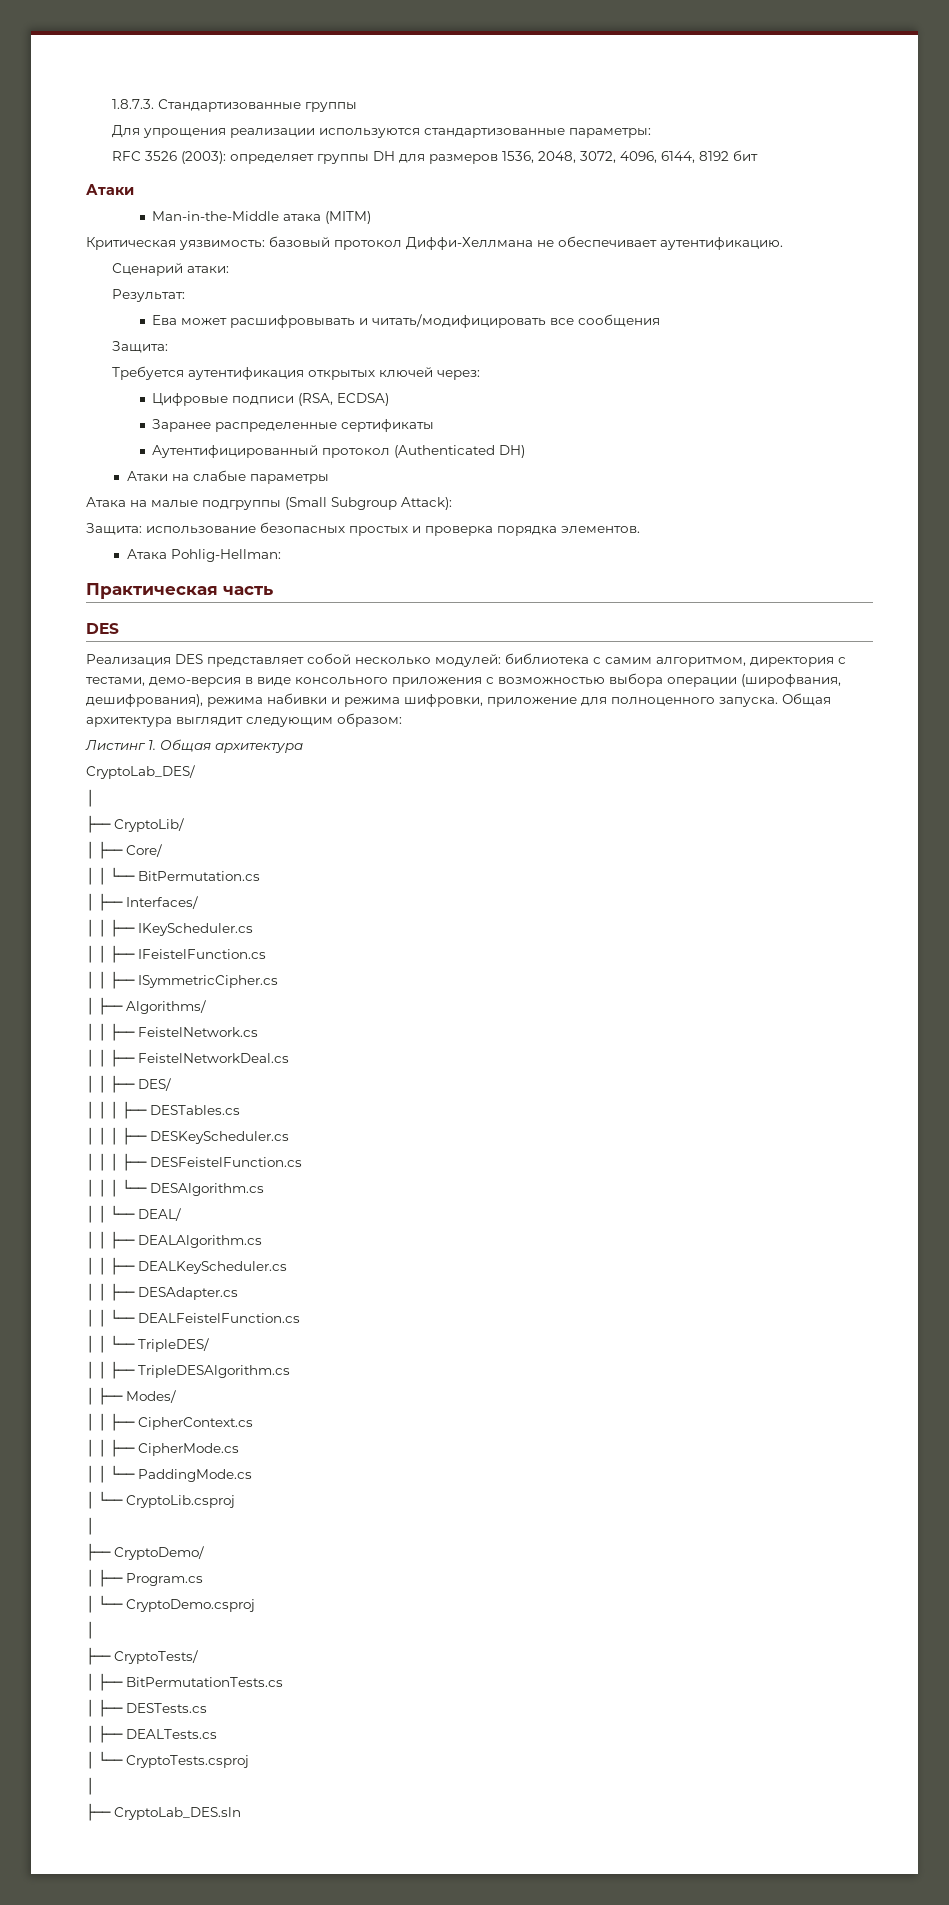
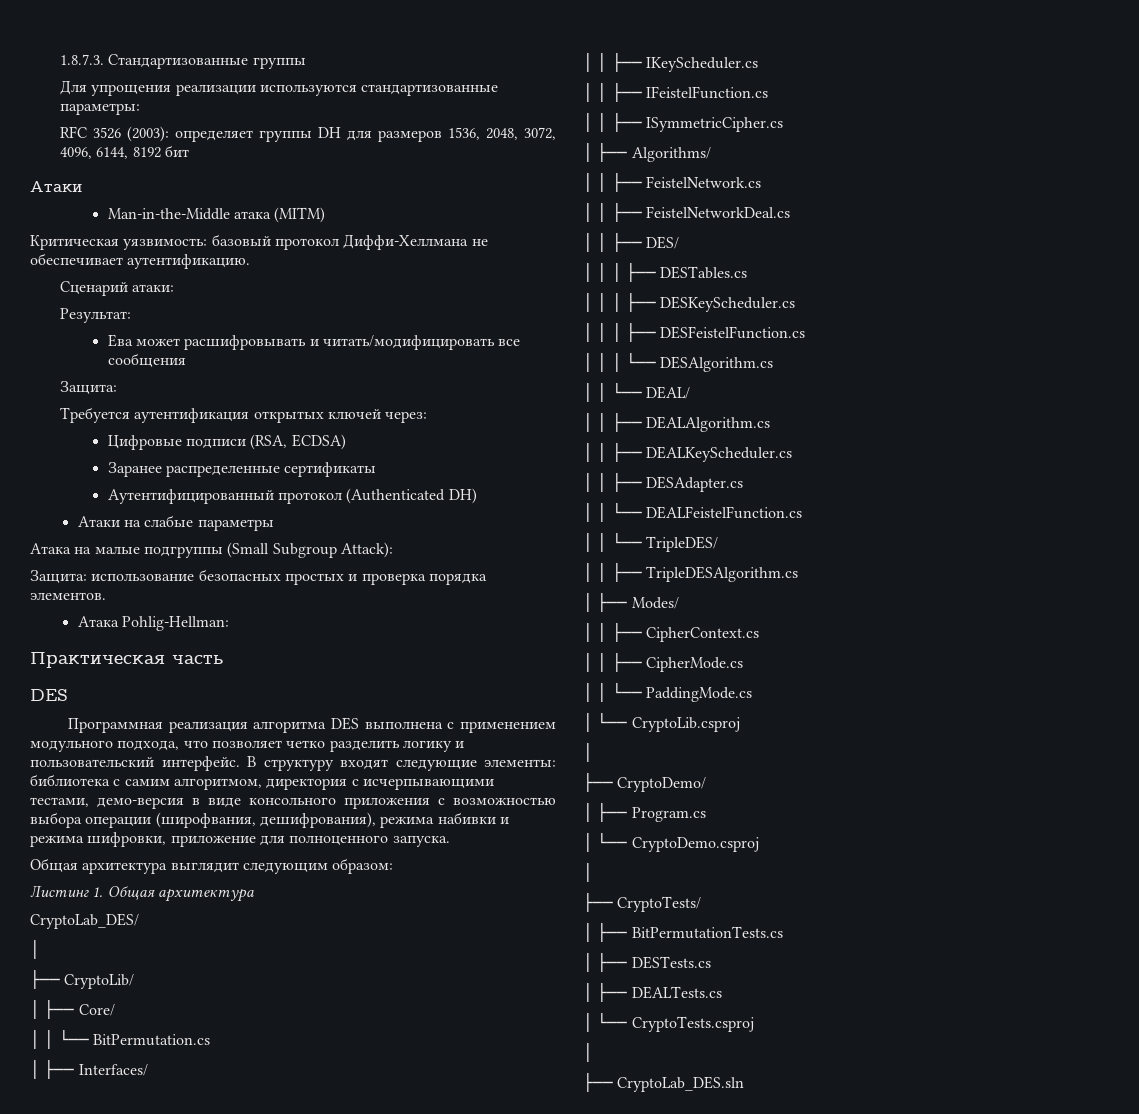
- Реализация DES представляет собой несколько модулей: библиотека с самим алгоритмом, директория с тестами, демо-версия в виде консольного приложения с возможностью выбора операции (широфвания, дешифрования), режима набивки и режима шифровки, приложение для полноценного запуска. Общая архитектура выглядит следующим образом:
+ Программная реализация алгоритма DES выполнена с применением модульного подхода, что позволяет четко разделить логику и пользовательский интерфейс. В структуру входят следующие элементы: библиотека с самим алгоритмом, директория с исчерпывающими тестами, демо-версия в виде консольного приложения с возможностью выбора операции (широфвания, дешифрования), режима набивки и режима шифровки, приложение для полноценного запуска.
+ Общая архитектура выглядит следующим образом:

